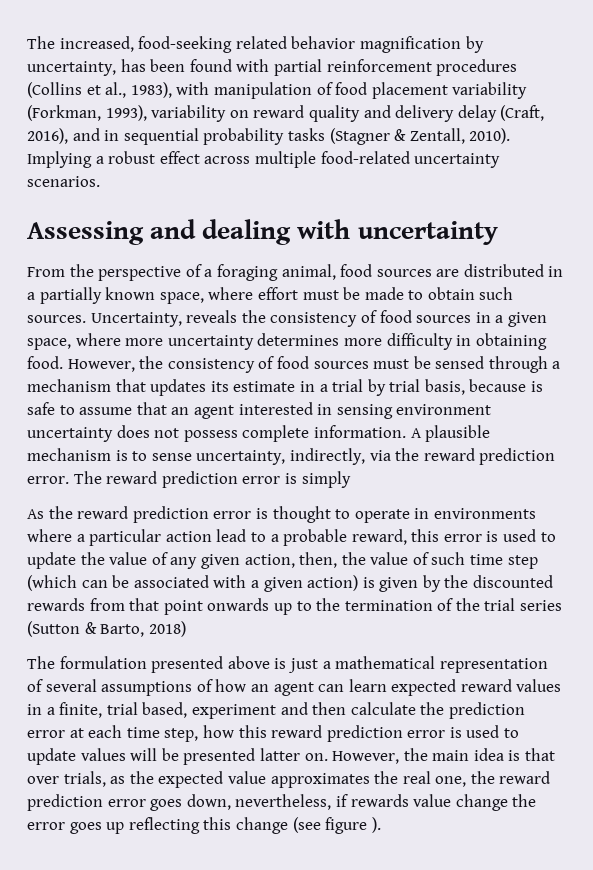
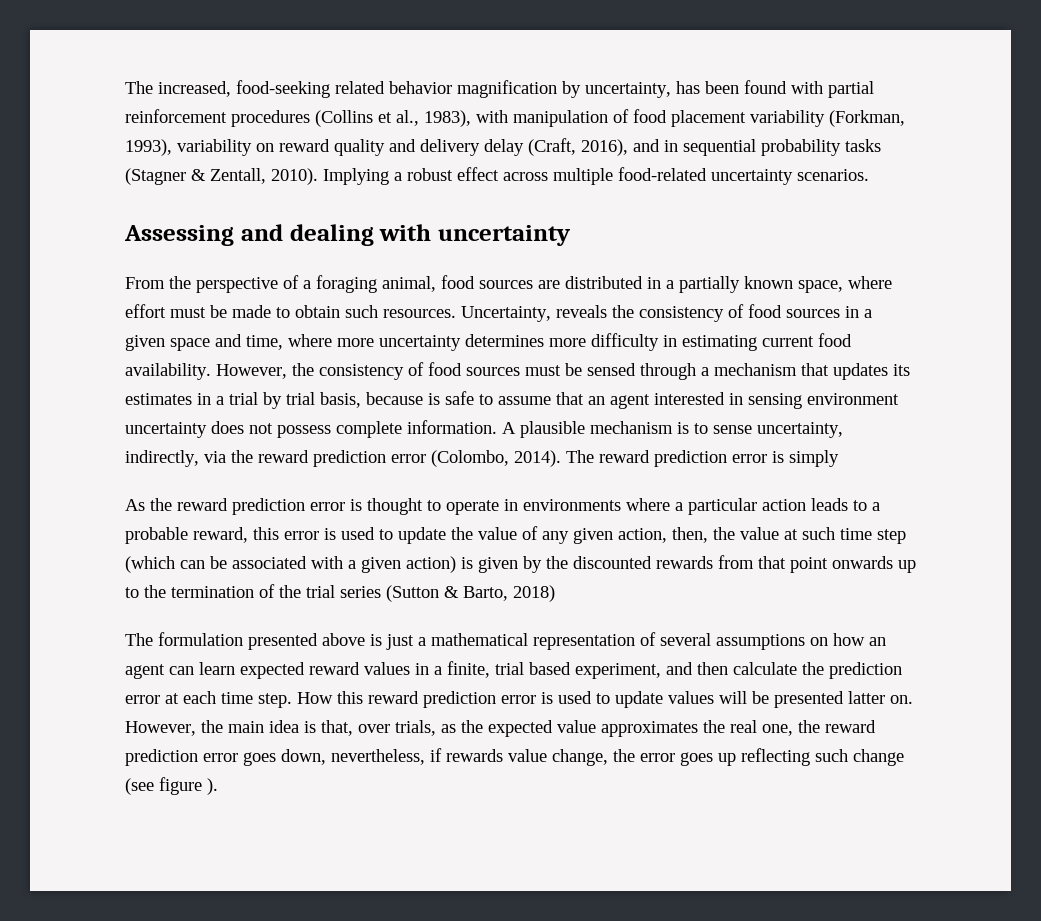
- From the perspective of a foraging animal, food sources are distributed in a partially known space, where effort must be made to obtain such sources.
+ From the perspective of a foraging animal, food sources are distributed in a partially known space, where effort must be made to obtain such resources.
- Uncertainty, reveals the consistency of food sources in a given space, where more uncertainty determines more difficulty in obtaining food.
+ Uncertainty, reveals the consistency of food sources in a given space and time, where more uncertainty determines more difficulty in estimating current food availability.
- However, the consistency of food sources must be sensed through a mechanism that updates its estimate in a trial by trial basis, because is safe to assume that an agent interested in sensing environment uncertainty does not possess complete information.
+ However, the consistency of food sources must be sensed through a mechanism that updates its estimates in a trial by trial basis, because is safe to assume that an agent interested in sensing environment uncertainty does not possess complete information.
- A plausible mechanism is to sense uncertainty, indirectly, via the reward prediction error.
+ A plausible mechanism is to sense uncertainty, indirectly, via the reward prediction error (Colombo, 2014).
- As the reward prediction error is thought to operate in environments where a particular action lead to a probable reward, this error is used to update the value of any given action, then, the value of such time step (which can be associated with a given action) is given by the discounted rewards from that point onwards up to the termination of the trial series (Sutton & Barto, 2018)
+ As the reward prediction error is thought to operate in environments where a particular action leads to a probable reward, this error is used to update the value of any given action, then, the value at such time step (which can be associated with a given action) is given by the discounted rewards from that point onwards up to the termination of the trial series (Sutton & Barto, 2018)
- The formulation presented above is just a mathematical representation of several assumptions of how an agent can learn expected reward values in a finite, trial based, experiment and then calculate the prediction error at each time step, how this reward prediction error is used to update values will be presented latter on.
+ The formulation presented above is just a mathematical representation of several assumptions on how an agent can learn expected reward values in a finite, trial based experiment, and then calculate the prediction error at each time step. How this reward prediction error is used to update values will be presented latter on.
- However, the main idea is that over trials, as the expected value approximates the real one, the reward prediction error goes down, nevertheless, if rewards value change the error goes up reflecting this change (see figure ).
+ However, the main idea is that, over trials, as the expected value approximates the real one, the reward prediction error goes down, nevertheless, if rewards value change, the error goes up reflecting such change (see figure ).

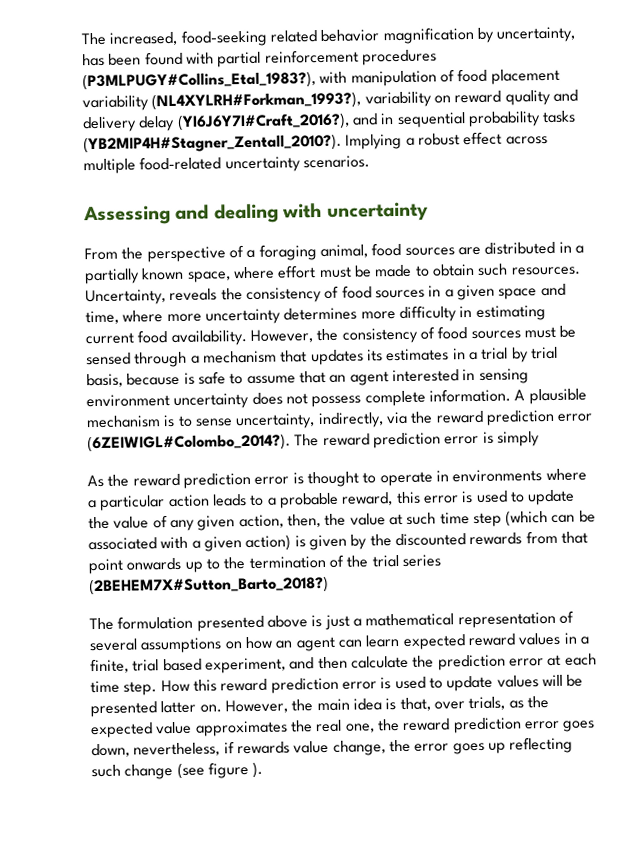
- The increased, food-seeking related behavior magnification by uncertainty, has been found with partial reinforcement procedures (Collins et al., 1983), with manipulation of food placement variability (Forkman, 1993), variability on reward quality and delivery delay (Craft, 2016), and in sequential probability tasks (Stagner & Zentall, 2010).
+ The increased, food-seeking related behavior magnification by uncertainty, has been found with partial reinforcement procedures (P3MLPUGY#Collins_Etal_1983?), with manipulation of food placement variability (NL4XYLRH#Forkman_1993?), variability on reward quality and delivery delay (YI6J6Y7I#Craft_2016?), and in sequential probability tasks (YB2MIP4H#Stagner_Zentall_2010?).
- A plausible mechanism is to sense uncertainty, indirectly, via the reward prediction error (Colombo, 2014).
+ A plausible mechanism is to sense uncertainty, indirectly, via the reward prediction error (6ZEIWIGL#Colombo_2014?).
- As the reward prediction error is thought to operate in environments where a particular action leads to a probable reward, this error is used to update the value of any given action, then, the value at such time step (which can be associated with a given action) is given by the discounted rewards from that point onwards up to the termination of the trial series (Sutton & Barto, 2018)
+ As the reward prediction error is thought to operate in environments where a particular action leads to a probable reward, this error is used to update the value of any given action, then, the value at such time step (which can be associated with a given action) is given by the discounted rewards from that point onwards up to the termination of the trial series (2BEHEM7X#Sutton_Barto_2018?)

